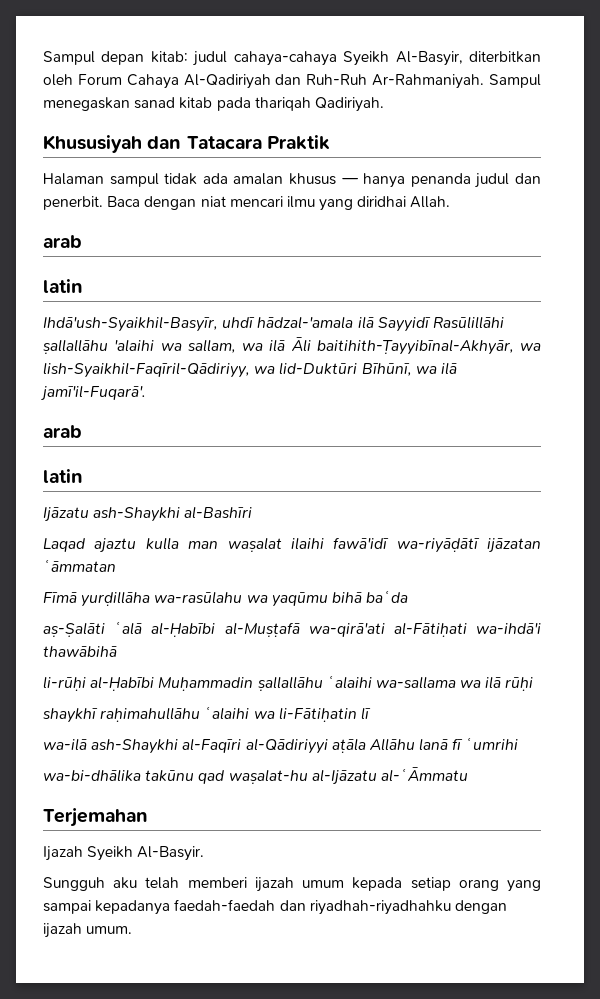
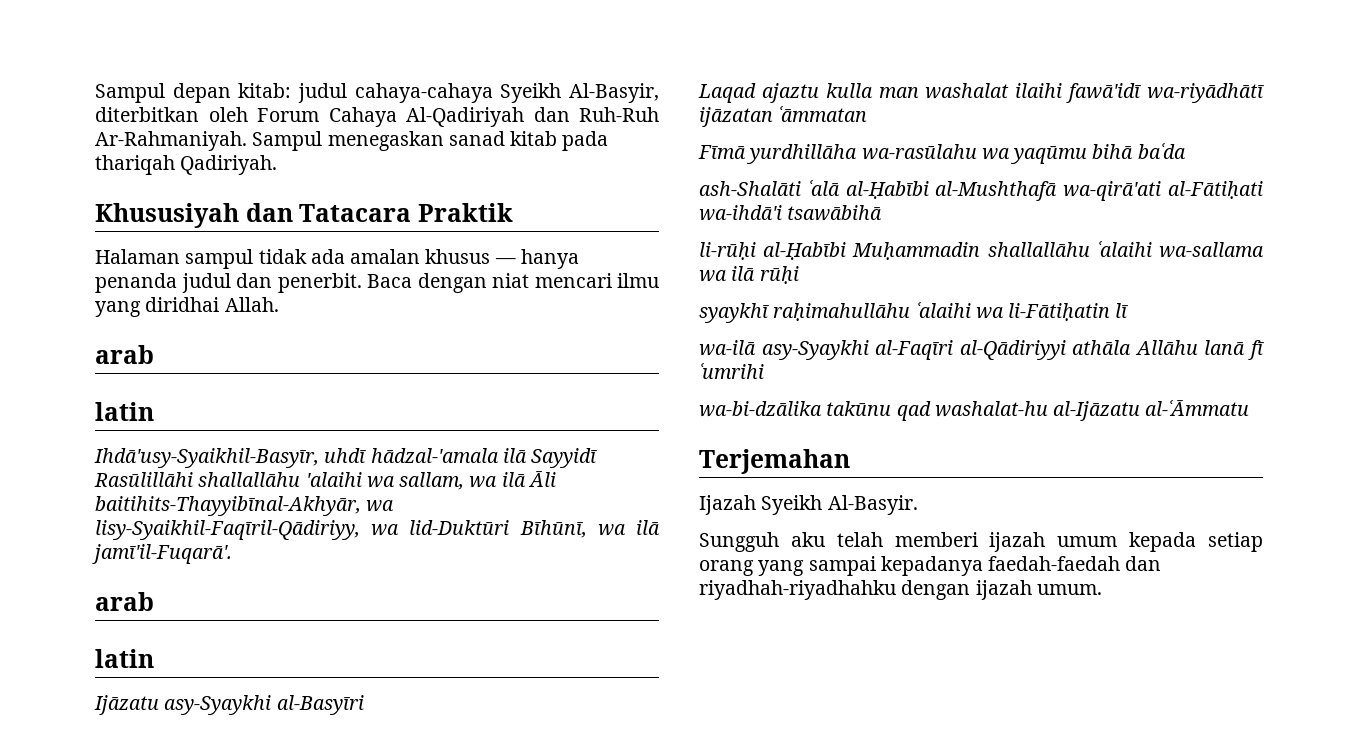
- Ihdā'ush-Syaikhil-Basyīr, uhdī hādzal-'amala ilā Sayyidī Rasūlillāhi ṣallallāhu 'alaihi wa sallam, wa ilā Āli baitihith-Ṭayyibīnal-Akhyār, wa lish-Syaikhil-Faqīril-Qādiriyy, wa lid-Duktūri Bīhūnī, wa ilā jamī'il-Fuqarā'.
+ Ihdā'usy-Syaikhil-Basyīr, uhdī hādzal-'amala ilā Sayyidī Rasūlillāhi shallallāhu 'alaihi wa sallam, wa ilā Āli baitihits-Thayyibīnal-Akhyār, wa lisy-Syaikhil-Faqīril-Qādiriyy, wa lid-Duktūri Bīhūnī, wa ilā jamī'il-Fuqarā'.
- Ijāzatu ash-Shaykhi al-Bashīri
+ Ijāzatu asy-Syaykhi al-Basyīri
- Laqad ajaztu kulla man waṣalat ilaihi fawā'idī wa-riyāḍātī ijāzatan ʿāmmatan
+ Laqad ajaztu kulla man washalat ilaihi fawā'idī wa-riyādhātī ijāzatan ʿāmmatan
- Fīmā yurḍillāha wa-rasūlahu wa yaqūmu bihā baʿda
+ Fīmā yurdhillāha wa-rasūlahu wa yaqūmu bihā baʿda
- aṣ-Ṣalāti ʿalā al-Ḥabībi al-Muṣṭafā wa-qirā'ati al-Fātiḥati wa-ihdā'i thawābihā
+ ash-Shalāti ʿalā al-Ḥabībi al-Mushthafā wa-qirā'ati al-Fātiḥati wa-ihdā'i tsawābihā
- li-rūḥi al-Ḥabībi Muḥammadin ṣallallāhu ʿalaihi wa-sallama wa ilā rūḥi
+ li-rūḥi al-Ḥabībi Muḥammadin shallallāhu ʿalaihi wa-sallama wa ilā rūḥi
- shaykhī raḥimahullāhu ʿalaihi wa li-Fātiḥatin lī
+ syaykhī raḥimahullāhu ʿalaihi wa li-Fātiḥatin lī
- wa-ilā ash-Shaykhi al-Faqīri al-Qādiriyyi aṭāla Allāhu lanā fī ʿumrihi
+ wa-ilā asy-Syaykhi al-Faqīri al-Qādiriyyi athāla Allāhu lanā fī ʿumrihi
- wa-bi-dhālika takūnu qad waṣalat-hu al-Ijāzatu al-ʿĀmmatu
+ wa-bi-dzālika takūnu qad washalat-hu al-Ijāzatu al-ʿĀmmatu

